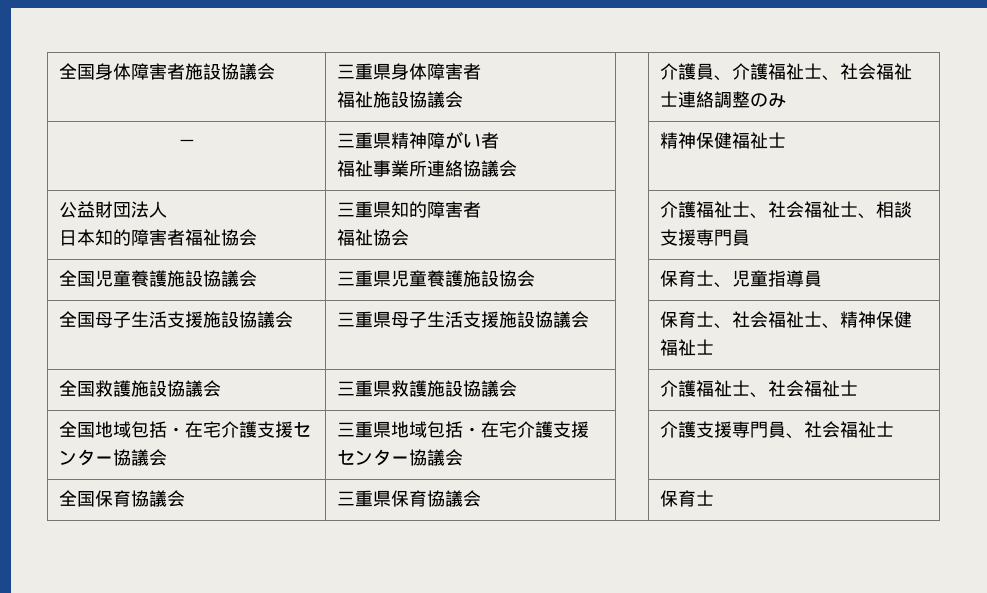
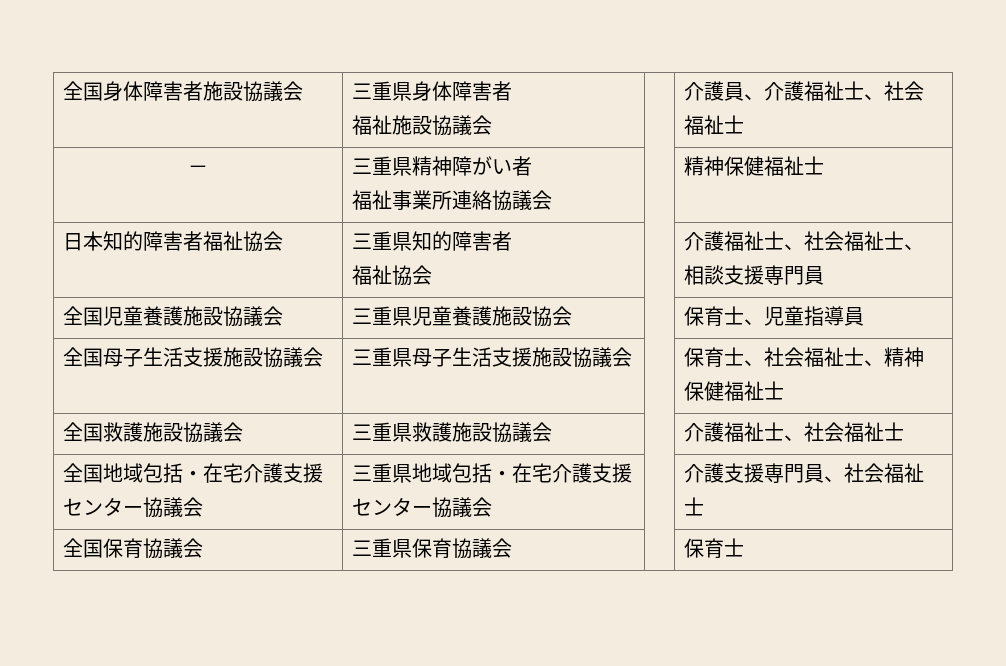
  全国身体障害者施設協議会 | 三重県身体障害者
- 福祉施設協議会 | | 介護員、介護福祉士、社会福祉士連絡調整のみ
+ 福祉施設協議会 | | 介護員、介護福祉士、社会福祉士
- 公益財団法人

